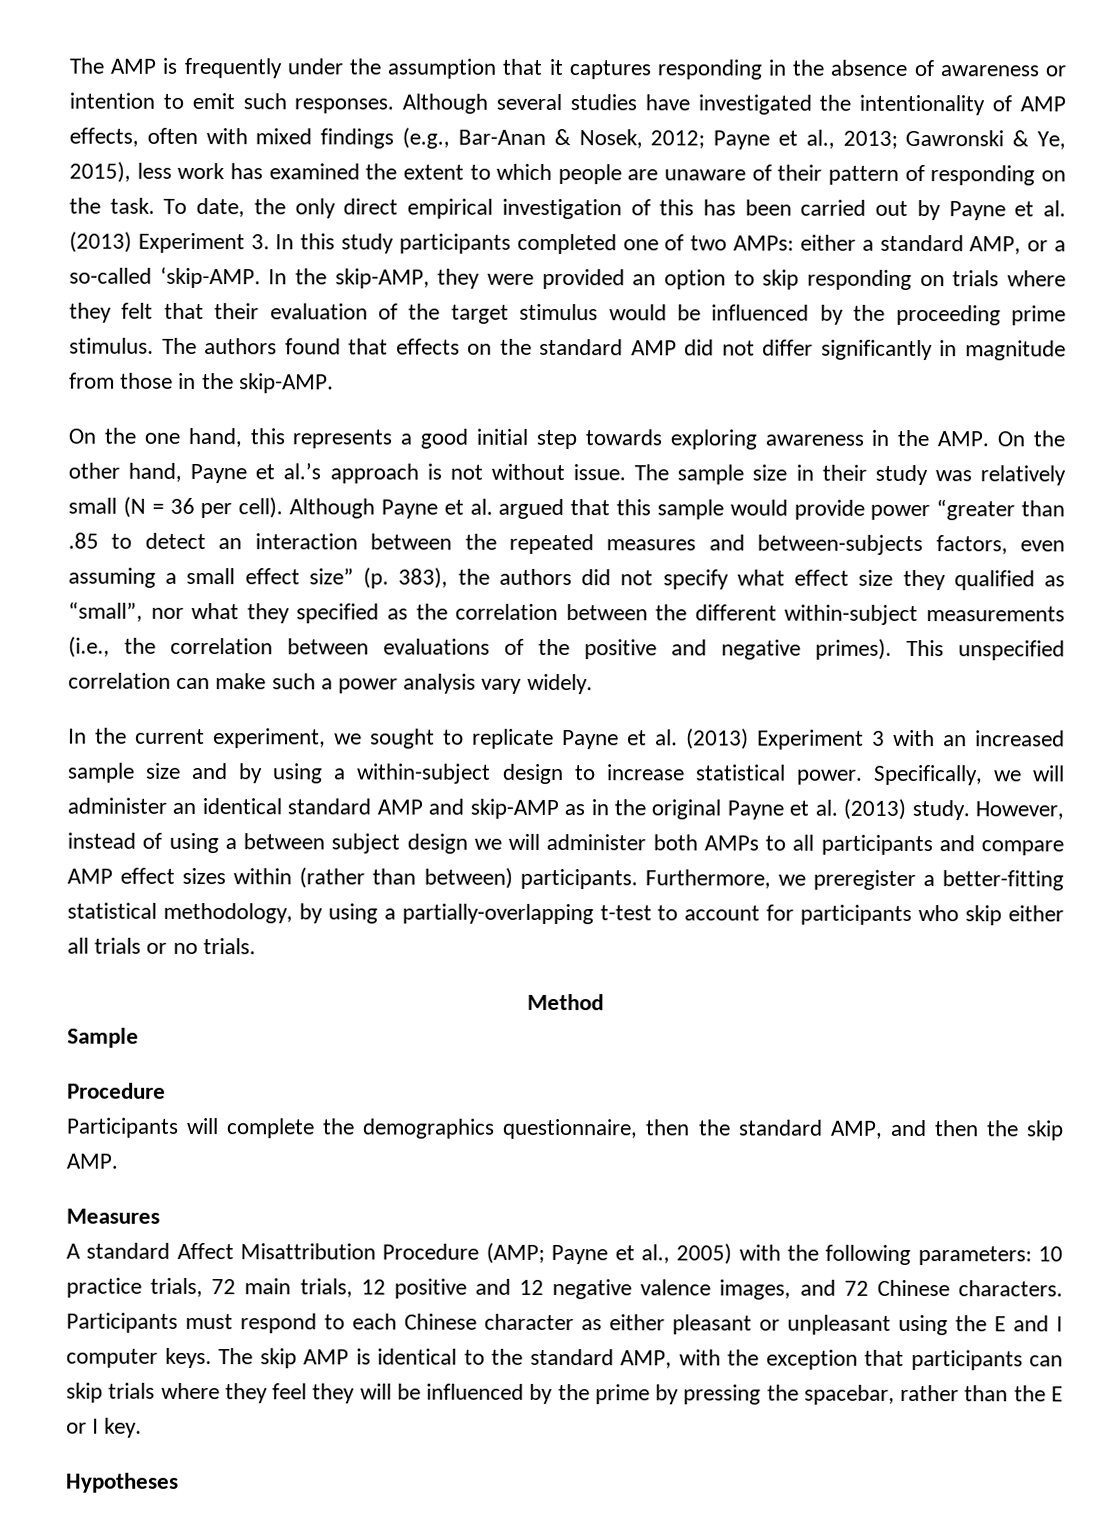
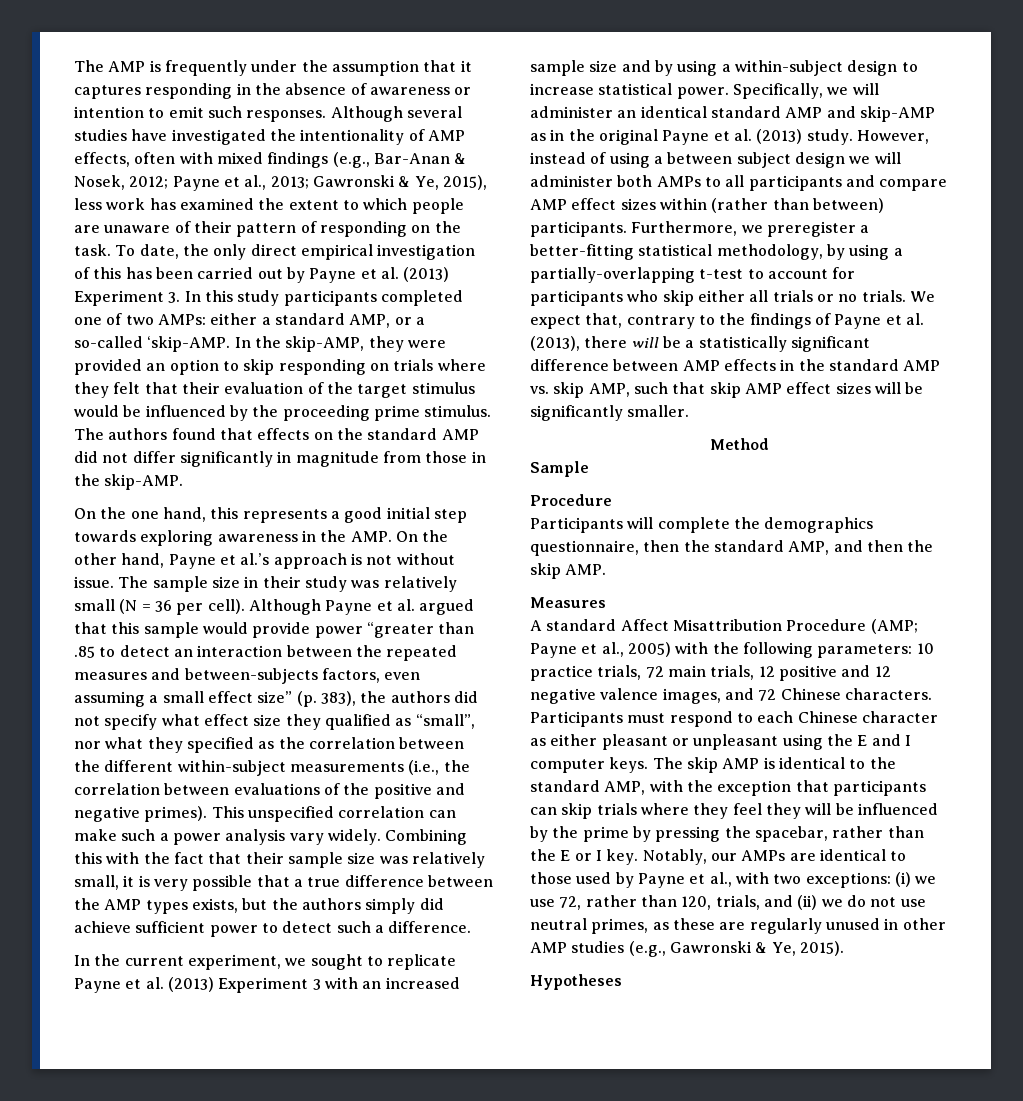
+ Combining this with the fact that their sample size was relatively small, it is very possible that a true difference between the AMP types exists, but the authors simply did achieve sufficient power to detect such a difference.
+ We expect that, contrary to the findings of Payne et al. (2013), there will be a statistically significant difference between AMP effects in the standard AMP vs. skip AMP, such that skip AMP effect sizes will be significantly smaller.
+ Notably, our AMPs are identical to those used by Payne et al., with two exceptions: (i) we use 72, rather than 120, trials, and (ii) we do not use neutral primes, as these are regularly unused in other AMP studies (e.g., Gawronski & Ye, 2015).

